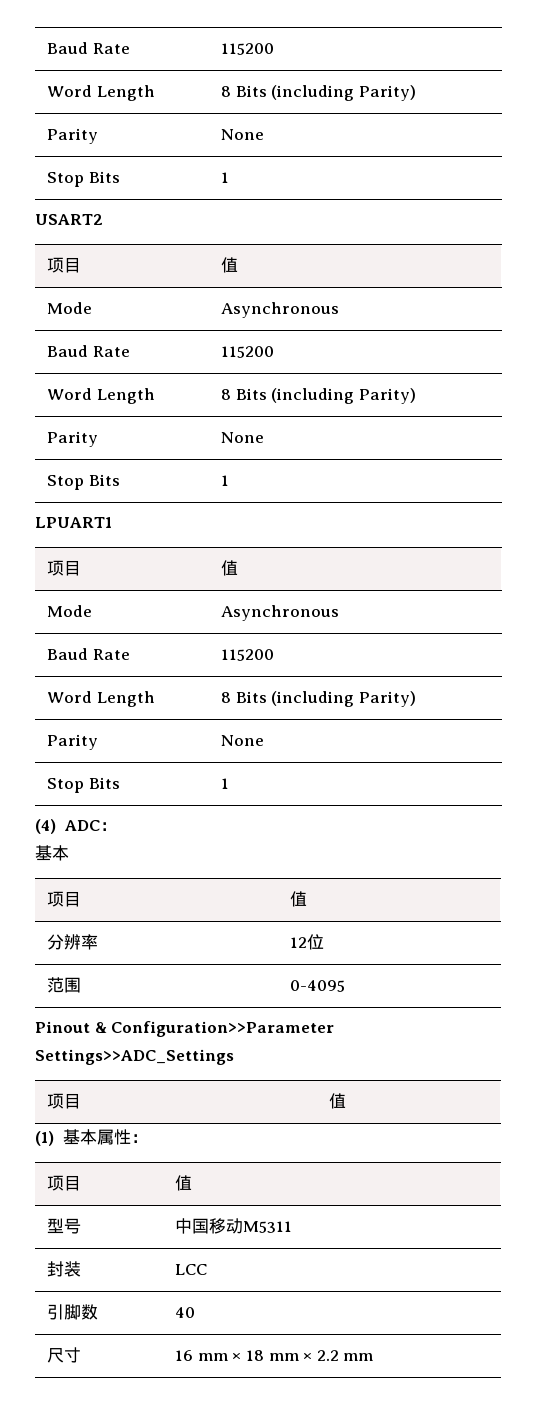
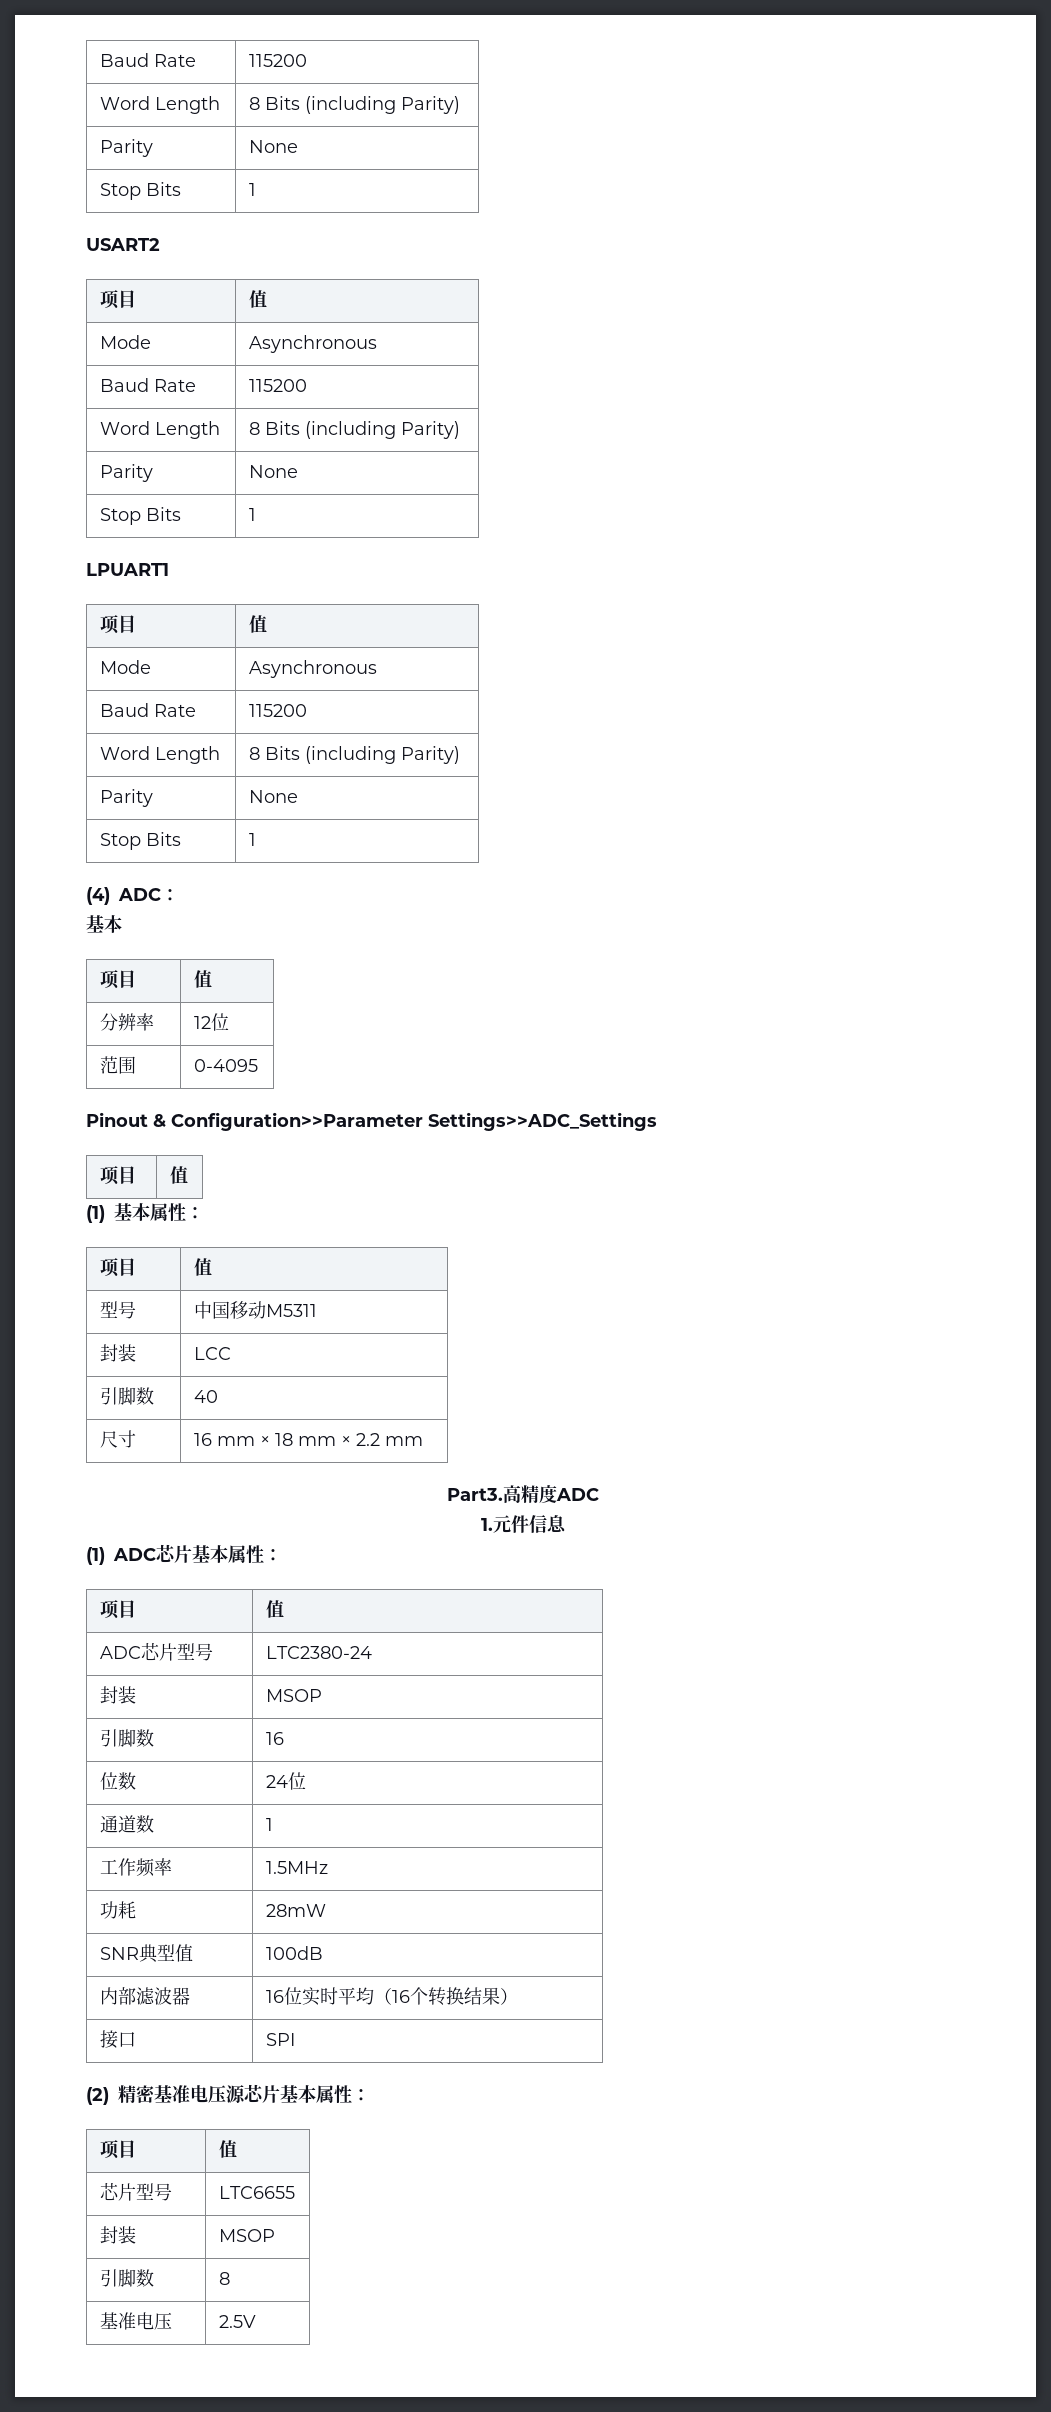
+ Part3.高精度ADC
+ 1.元件信息
+ (1) ADC芯片基本属性：
+ 项目 | 值
+ ADC芯片型号 | LTC2380-24
+ 封装 | MSOP
+ 引脚数 | 16
+ 位数 | 24位
+ 通道数 | 1
+ 工作频率 | 1.5MHz
+ 功耗 | 28mW
+ SNR典型值 | 100dB
+ 内部滤波器 | 16位实时平均（16个转换结果）
+ 接口 | SPI
+ (2)精密基准电压源芯片基本属性：
+ 项目 | 值
+ 芯片型号 | LTC6655
+ 封装 | MSOP
+ 引脚数 | 8
+ 基准电压 | 2.5V

